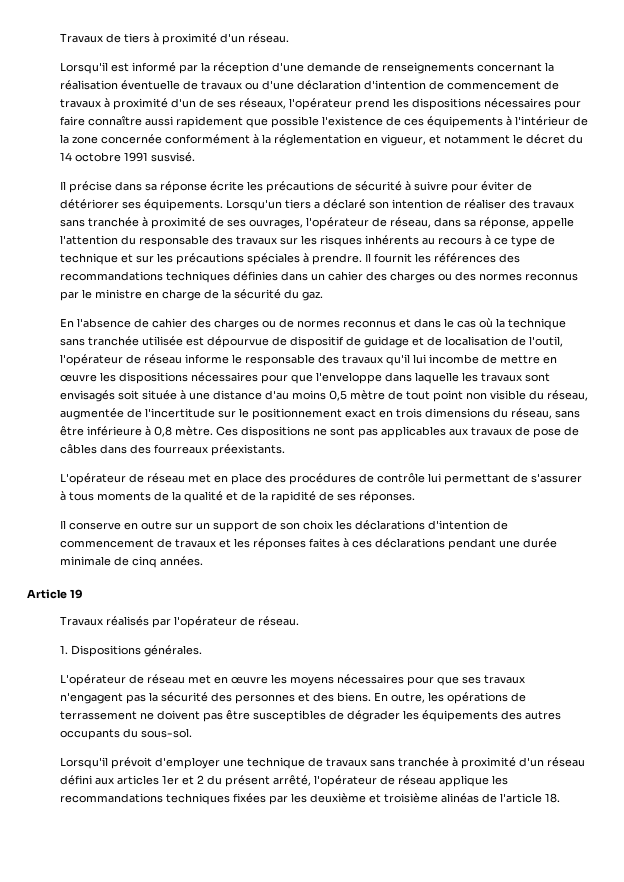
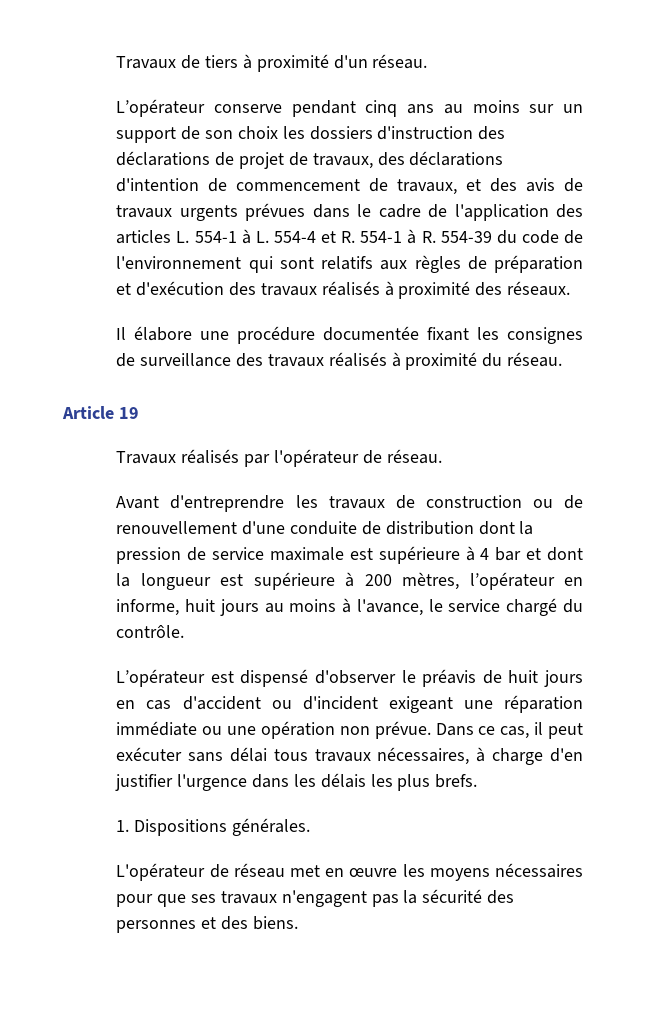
- Lorsqu'il est informé par la réception d'une demande de renseignements concernant la réalisation éventuelle de travaux ou d'une déclaration d'intention de commencement de travaux à proximité d'un de ses réseaux, l'opérateur prend les dispositions nécessaires pour faire connaître aussi rapidement que possible l'existence de ces équipements à l'intérieur de la zone concernée conformément à la réglementation en vigueur, et notamment le décret du 14 octobre 1991 susvisé.
- Il précise dans sa réponse écrite les précautions de sécurité à suivre pour éviter de détériorer ses équipements. Lorsqu'un tiers a déclaré son intention de réaliser des travaux sans tranchée à proximité de ses ouvrages, l'opérateur de réseau, dans sa réponse, appelle l'attention du responsable des travaux sur les risques inhérents au recours à ce type de technique et sur les précautions spéciales à prendre. Il fournit les références des recommandations techniques définies dans un cahier des charges ou des normes reconnus par le ministre en charge de la sécurité du gaz.
- En l'absence de cahier des charges ou de normes reconnus et dans le cas où la technique sans tranchée utilisée est dépourvue de dispositif de guidage et de localisation de l'outil, l'opérateur de réseau informe le responsable des travaux qu'il lui incombe de mettre en œuvre les dispositions nécessaires pour que l'enveloppe dans laquelle les travaux sont envisagés soit située à une distance d'au moins 0,5 mètre de tout point non visible du réseau, augmentée de l'incertitude sur le positionnement exact en trois dimensions du réseau, sans être inférieure à 0,8 mètre. Ces dispositions ne sont pas applicables aux travaux de pose de câbles dans des fourreaux préexistants.
- L'opérateur de réseau met en place des procédures de contrôle lui permettant de s'assurer à tous moments de la qualité et de la rapidité de ses réponses.
- Il conserve en outre sur un support de son choix les déclarations d'intention de commencement de travaux et les réponses faites à ces déclarations pendant une durée minimale de cinq années.
+ L’opérateur conserve pendant cinq ans au moins sur un support de son choix les dossiers d'instruction des déclarations de projet de travaux, des déclarations d'intention de commencement de travaux, et des avis de travaux urgents prévues dans le cadre de l'application des articles L. 554-1 à L. 554-4 et R. 554-1 à R. 554-39 du code de l'environnement qui sont relatifs aux règles de préparation et d'exécution des travaux réalisés à proximité des réseaux.
+ Il élabore une procédure documentée fixant les consignes de surveillance des travaux réalisés à proximité du réseau.
+ Avant d'entreprendre les travaux de construction ou de renouvellement d'une conduite de distribution dont la pression de service maximale est supérieure à 4 bar et dont la longueur est supérieure à 200 mètres, l’opérateur en informe, huit jours au moins à l'avance, le service chargé du contrôle.
+ L’opérateur est dispensé d'observer le préavis de huit jours en cas d'accident ou d'incident exigeant une réparation immédiate ou une opération non prévue. Dans ce cas, il peut exécuter sans délai tous travaux nécessaires, à charge d'en justifier l'urgence dans les délais les plus brefs.
- En outre, les opérations de terrassement ne doivent pas être susceptibles de dégrader les équipements des autres occupants du sous-sol.
- Lorsqu'il prévoit d'employer une technique de travaux sans tranchée à proximité d'un réseau défini aux articles 1er et 2 du présent arrêté, l'opérateur de réseau applique les recommandations techniques fixées par les deuxième et troisième alinéas de l'article 18.

